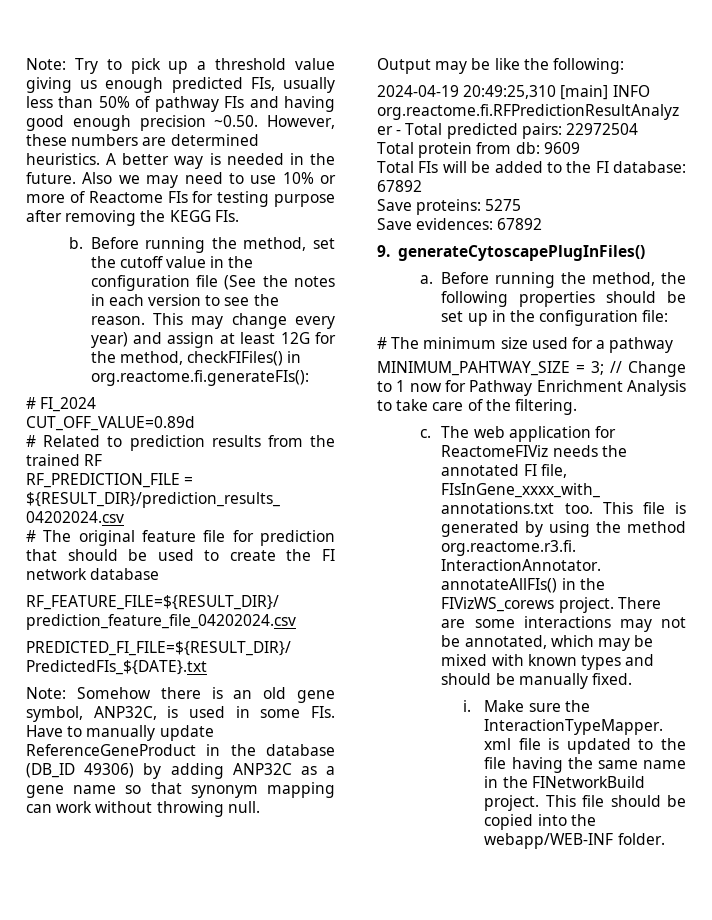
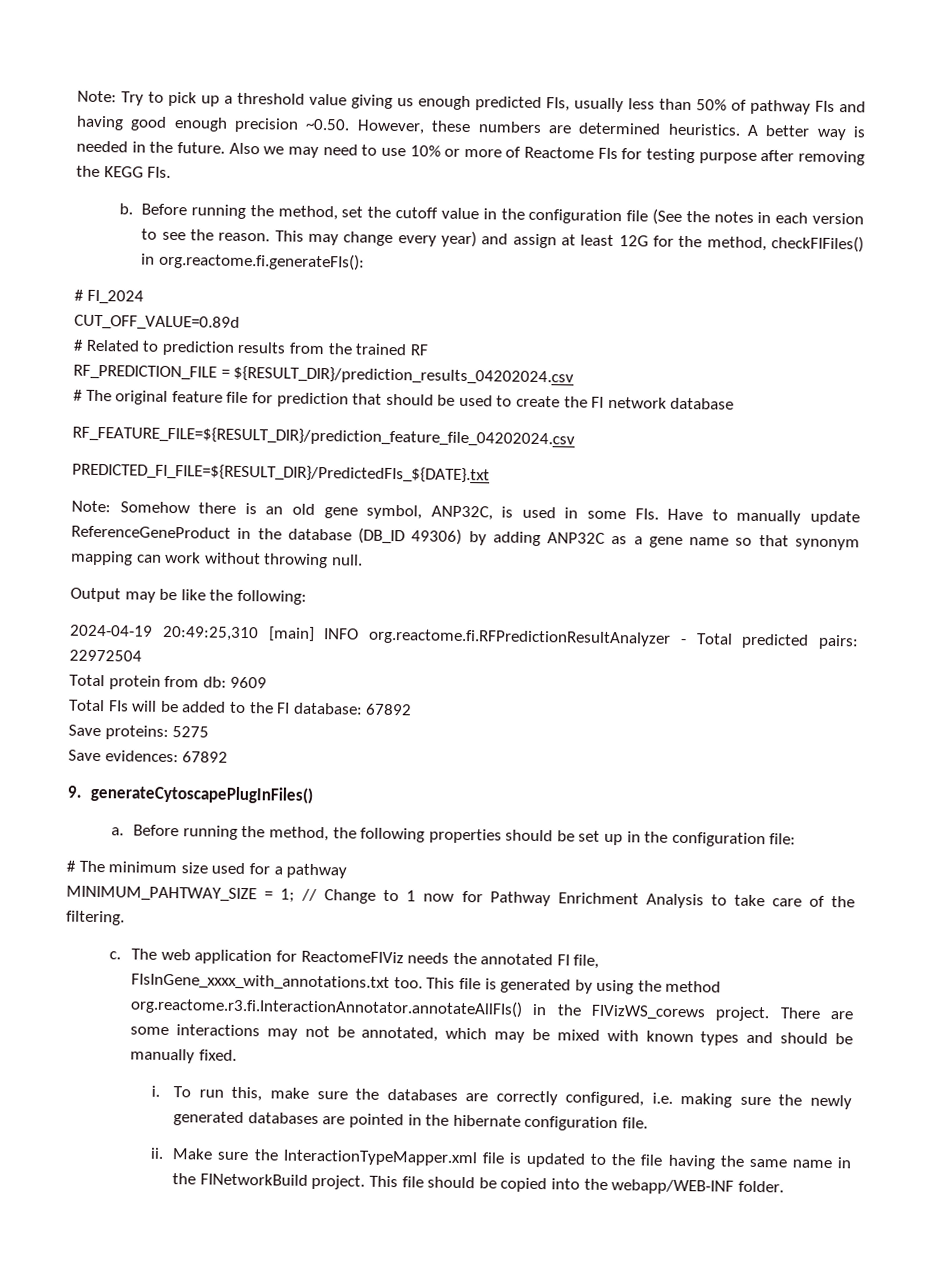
- MINIMUM_PAHTWAY_SIZE = 3; // Change to 1 now for Pathway Enrichment Analysis to take care of the filtering.
+ MINIMUM_PAHTWAY_SIZE = 1; // Change to 1 now for Pathway Enrichment Analysis to take care of the filtering.
+ To run this, make sure the databases are correctly configured, i.e. making sure the newly generated databases are pointed in the hibernate configuration file.
+ ii.

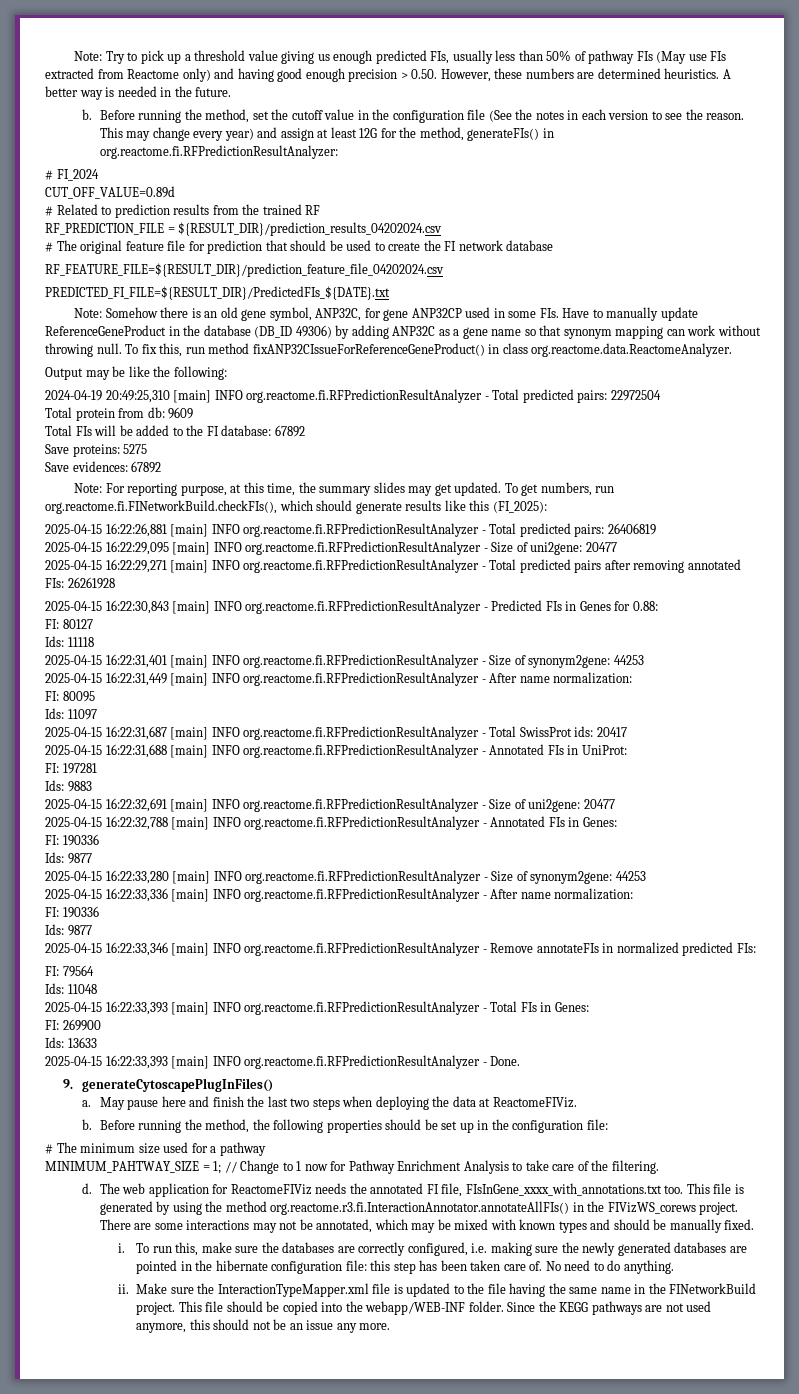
- Note: Try to pick up a threshold value giving us enough predicted FIs, usually less than 50% of pathway FIs and having good enough precision ~0.50. However, these numbers are determined heuristics.
+ Note: Try to pick up a threshold value giving us enough predicted FIs, usually less than 50% of pathway FIs (May use FIs extracted from Reactome only) and having good enough precision > 0.50. However, these numbers are determined heuristics.
- Also we may need to use 10% or more of Reactome FIs for testing purpose after removing the KEGG FIs.
- This may change every year) and assign at least 12G for the method, checkFIFiles() in org.reactome.fi.generateFIs():
+ This may change every year) and assign at least 12G for the method, generateFIs() in org.reactome.fi.RFPredictionResultAnalyzer:
- Note: Somehow there is an old gene symbol, ANP32C, is used in some FIs. Have to manually update ReferenceGeneProduct in the database (DB_ID 49306) by adding ANP32C as a gene name so that synonym mapping can work without throwing null.
+ Note: Somehow there is an old gene symbol, ANP32C, for gene ANP32CP used in some FIs. Have to manually update ReferenceGeneProduct in the database (DB_ID 49306) by adding ANP32C as a gene name so that synonym mapping can work without throwing null. To fix this, run method fixANP32CIssueForReferenceGeneProduct() in class org.reactome.data.ReactomeAnalyzer.
+ Note: For reporting purpose, at this time, the summary slides may get updated. To get numbers, run org.reactome.fi.FINetworkBuild.checkFIs(), which should generate results like this (FI_2025):
+ 2025-04-15 16:22:26,881 [main] INFO org.reactome.fi.RFPredictionResultAnalyzer - Total predicted pairs: 26406819
+ 2025-04-15 16:22:29,095 [main] INFO org.reactome.fi.RFPredictionResultAnalyzer - Size of uni2gene: 20477
+ 2025-04-15 16:22:29,271 [main] INFO org.reactome.fi.RFPredictionResultAnalyzer - Total predicted pairs after removing annotated FIs: 26261928
+ 2025-04-15 16:22:30,843 [main] INFO org.reactome.fi.RFPredictionResultAnalyzer - Predicted FIs in Genes for 0.88:
+ FI: 80127
+ Ids: 11118
+ 2025-04-15 16:22:31,401 [main] INFO org.reactome.fi.RFPredictionResultAnalyzer - Size of synonym2gene: 44253
+ 2025-04-15 16:22:31,449 [main] INFO org.reactome.fi.RFPredictionResultAnalyzer - After name normalization:
+ FI: 80095
+ Ids: 11097
+ 2025-04-15 16:22:31,687 [main] INFO org.reactome.fi.RFPredictionResultAnalyzer - Total SwissProt ids: 20417
+ 2025-04-15 16:22:31,688 [main] INFO org.reactome.fi.RFPredictionResultAnalyzer - Annotated FIs in UniProt:
+ FI: 197281
+ Ids: 9883
+ 2025-04-15 16:22:32,691 [main] INFO org.reactome.fi.RFPredictionResultAnalyzer - Size of uni2gene: 20477
+ 2025-04-15 16:22:32,788 [main] INFO org.reactome.fi.RFPredictionResultAnalyzer - Annotated FIs in Genes:
+ FI: 190336
+ Ids: 9877
+ 2025-04-15 16:22:33,280 [main] INFO org.reactome.fi.RFPredictionResultAnalyzer - Size of synonym2gene: 44253
+ 2025-04-15 16:22:33,336 [main] INFO org.reactome.fi.RFPredictionResultAnalyzer - After name normalization:
+ FI: 190336
+ Ids: 9877
+ 2025-04-15 16:22:33,346 [main] INFO org.reactome.fi.RFPredictionResultAnalyzer - Remove annotateFIs in normalized predicted FIs:
+ FI: 79564
+ Ids: 11048
+ 2025-04-15 16:22:33,393 [main] INFO org.reactome.fi.RFPredictionResultAnalyzer - Total FIs in Genes:
+ FI: 269900
+ Ids: 13633
+ 2025-04-15 16:22:33,393 [main] INFO org.reactome.fi.RFPredictionResultAnalyzer - Done.
  9. generateCytoscapePlugInFiles()
- a.
+ a. May pause here and finish the last two steps when deploying the data at ReactomeFIViz.
+ b.
- c.
+ d.
- To run this, make sure the databases are correctly configured, i.e. making sure the newly generated databases are pointed in the hibernate configuration file.
+ To run this, make sure the databases are correctly configured, i.e. making sure the newly generated databases are pointed in the hibernate configuration file: this step has been taken care of. No need to do anything.
+ Since the KEGG pathways are not used anymore, this should not be an issue any more.

